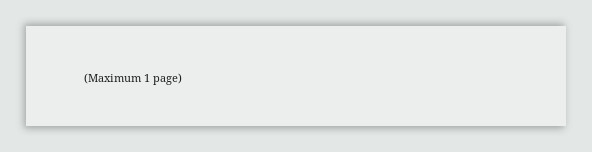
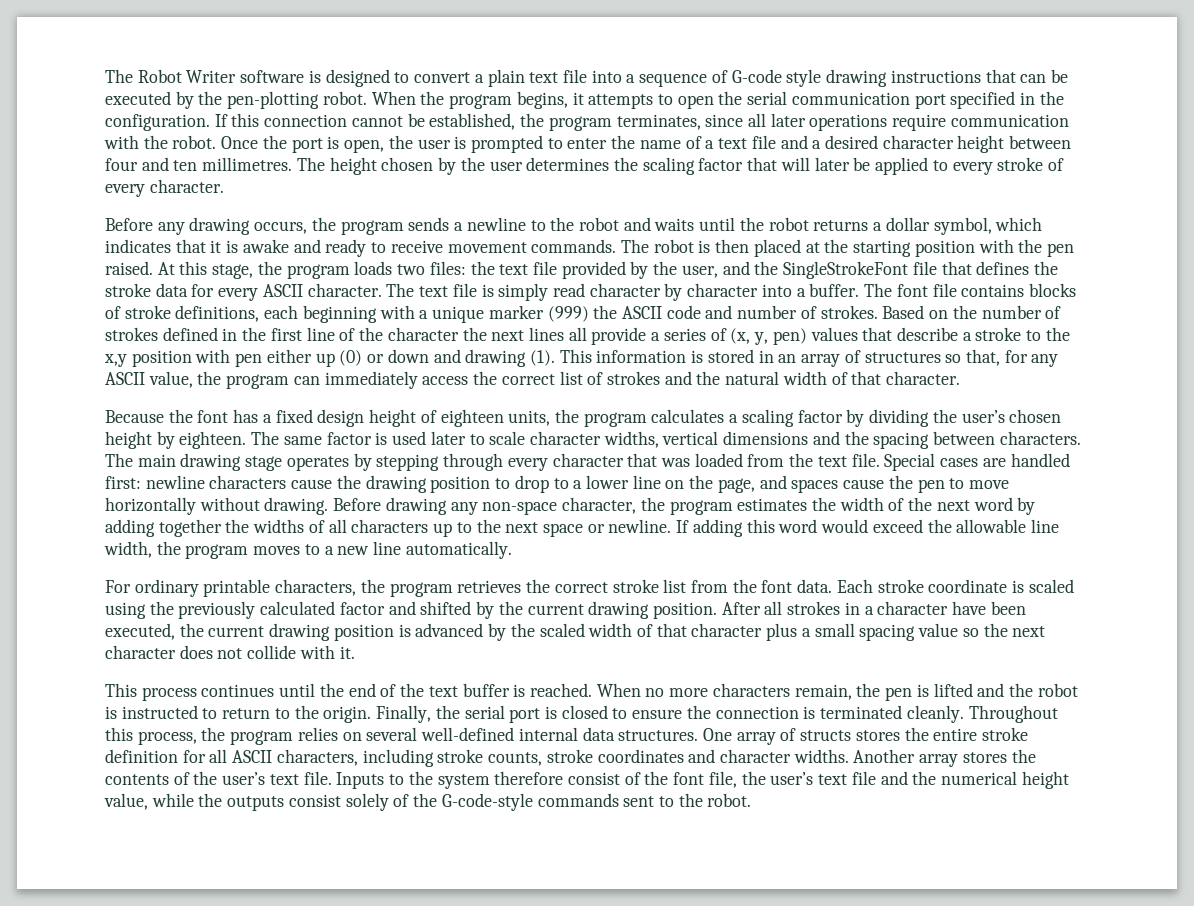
- (Maximum 1 page)
+ The Robot Writer software is designed to convert a plain text file into a sequence of G-code style drawing instructions that can be executed by the pen-plotting robot. When the program begins, it attempts to open the serial communication port specified in the configuration. If this connection cannot be established, the program terminates, since all later operations require communication with the robot. Once the port is open, the user is prompted to enter the name of a text file and a desired character height between four and ten millimetres. The height chosen by the user determines the scaling factor that will later be applied to every stroke of every character.
+ Before any drawing occurs, the program sends a newline to the robot and waits until the robot returns a dollar symbol, which indicates that it is awake and ready to receive movement commands. The robot is then placed at the starting position with the pen raised. At this stage, the program loads two files: the text file provided by the user, and the SingleStrokeFont file that defines the stroke data for every ASCII character. The text file is simply read character by character into a buffer. The font file contains blocks of stroke definitions, each beginning with a unique marker (999) the ASCII code and number of strokes. Based on the number of strokes defined in the first line of the character the next lines all provide a series of (x, y, pen) values that describe a stroke to the x,y position with pen either up (0) or down and drawing (1). This information is stored in an array of structures so that, for any ASCII value, the program can immediately access the correct list of strokes and the natural width of that character.
+ Because the font has a fixed design height of eighteen units, the program calculates a scaling factor by dividing the user’s chosen height by eighteen. The same factor is used later to scale character widths, vertical dimensions and the spacing between characters. The main drawing stage operates by stepping through every character that was loaded from the text file. Special cases are handled first: newline characters cause the drawing position to drop to a lower line on the page, and spaces cause the pen to move horizontally without drawing. Before drawing any non-space character, the program estimates the width of the next word by adding together the widths of all characters up to the next space or newline. If adding this word would exceed the allowable line width, the program moves to a new line automatically.
+ For ordinary printable characters, the program retrieves the correct stroke list from the font data. Each stroke coordinate is scaled using the previously calculated factor and shifted by the current drawing position. After all strokes in a character have been executed, the current drawing position is advanced by the scaled width of that character plus a small spacing value so the next character does not collide with it.
+ This process continues until the end of the text buffer is reached. When no more characters remain, the pen is lifted and the robot is instructed to return to the origin. Finally, the serial port is closed to ensure the connection is terminated cleanly. Throughout this process, the program relies on several well-defined internal data structures. One array of structs stores the entire stroke definition for all ASCII characters, including stroke counts, stroke coordinates and character widths. Another array stores the contents of the user’s text file. Inputs to the system therefore consist of the font file, the user’s text file and the numerical height value, while the outputs consist solely of the G-code-style commands sent to the robot.

